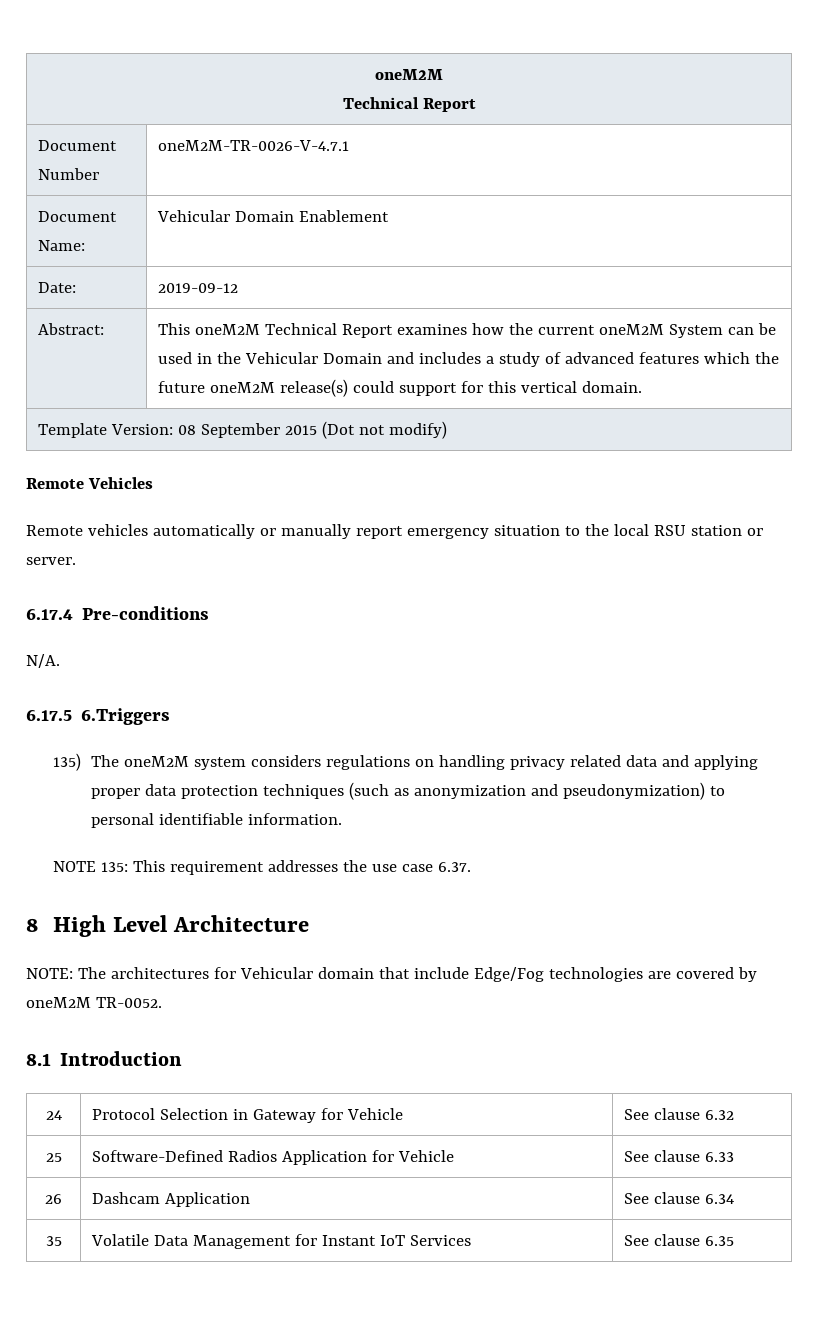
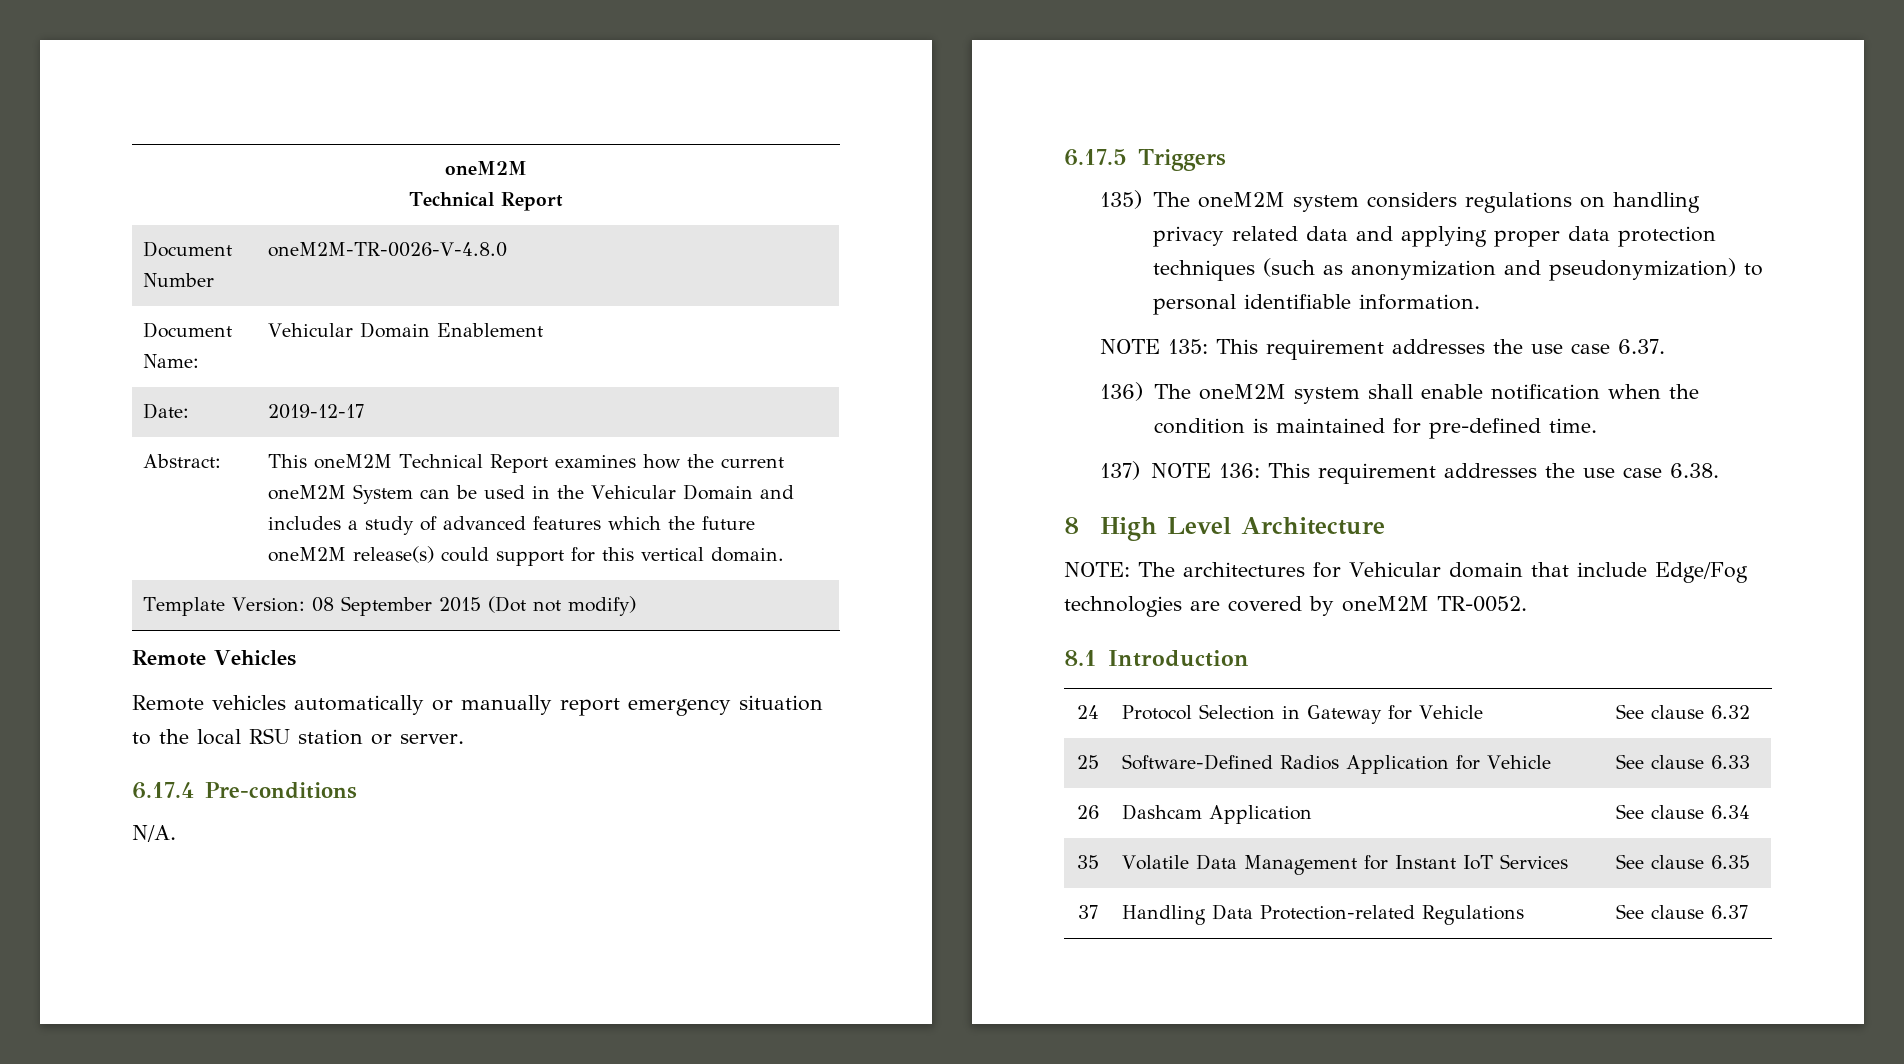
- Document Number | oneM2M-TR-0026-V-4.7.1
+ Document Number | oneM2M-TR-0026-V-4.8.0
- Date: | 2019-09-12
+ Date: | 2019-12-17
- 6.17.5 6.Triggers
+ 6.17.5 Triggers
+ 136) The oneM2M system shall enable notification when the condition is maintained for pre-defined time.
+ 137) NOTE 136: This requirement addresses the use case 6.38.
+ 37 | Handling Data Protection-related Regulations | See clause 6.37

